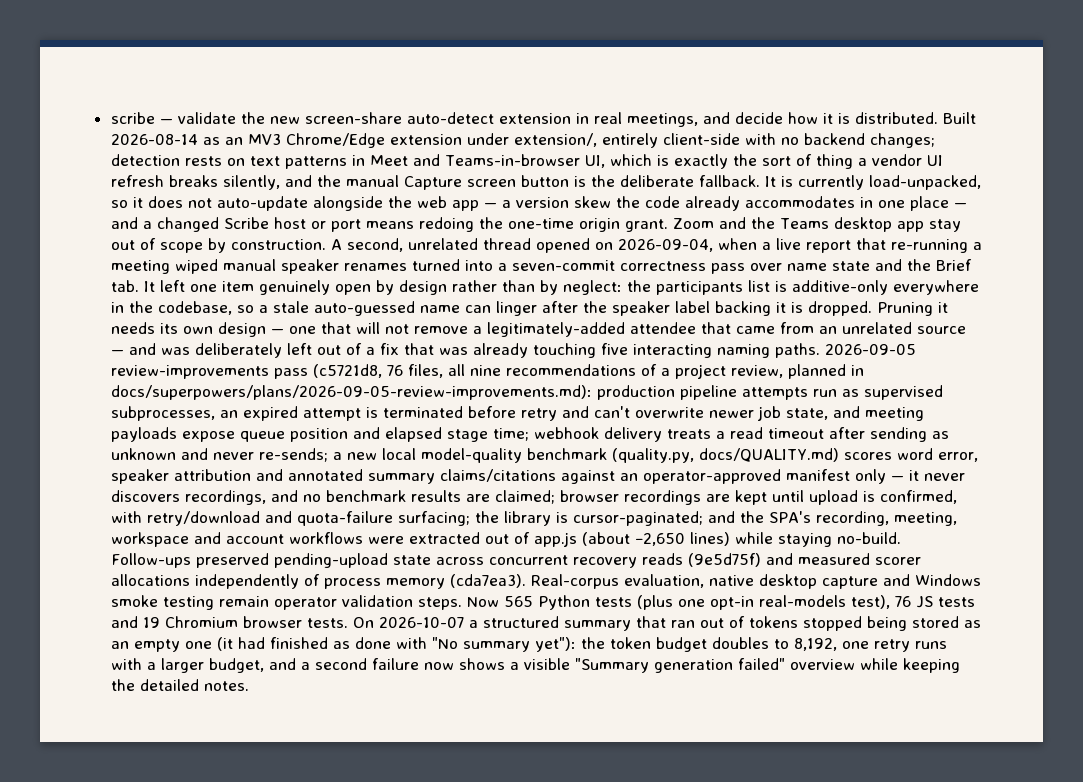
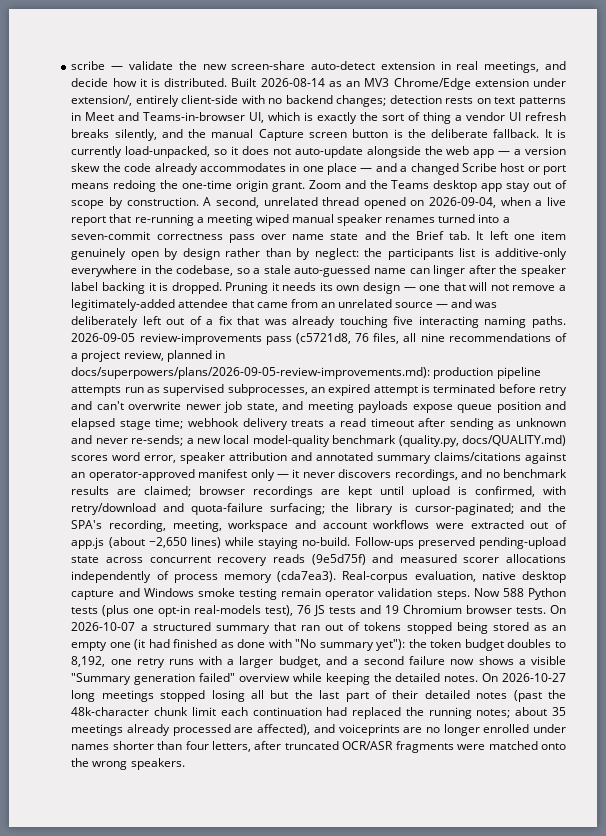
- Now 565 Python tests (plus one opt-in real-models test), 76 JS tests and 19 Chromium browser tests.
+ Now 588 Python tests (plus one opt-in real-models test), 76 JS tests and 19 Chromium browser tests.
+ On 2026-10-27 long meetings stopped losing all but the last part of their detailed notes (past the 48k-character chunk limit each continuation had replaced the running notes; about 35 meetings already processed are affected), and voiceprints are no longer enrolled under names shorter than four letters, after truncated OCR/ASR fragments were matched onto the wrong speakers.

